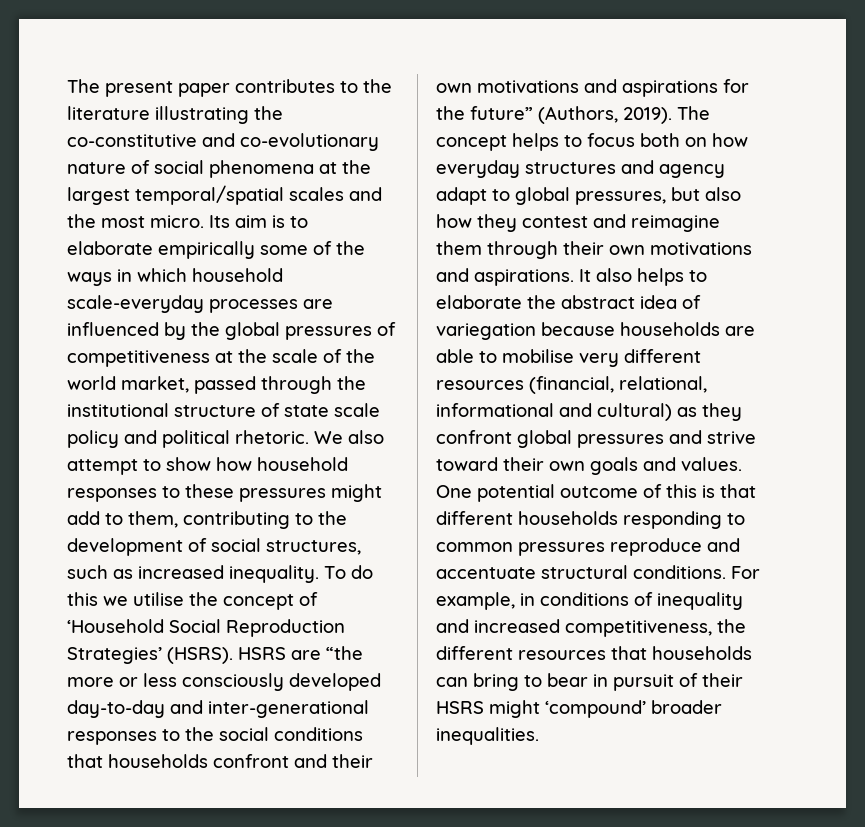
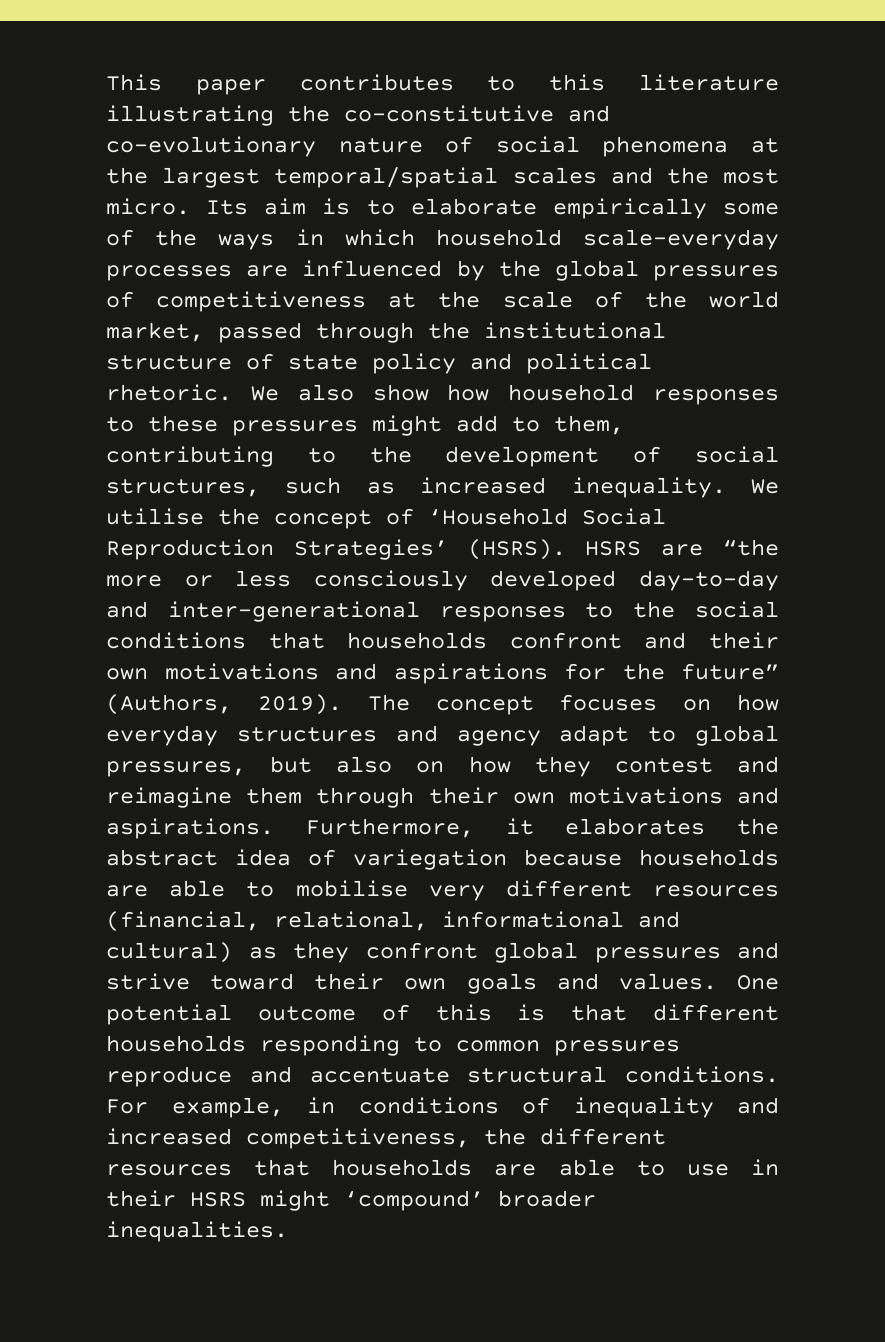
- The present paper contributes to the literature illustrating the co-constitutive and co-evolutionary nature of social phenomena at the largest temporal/spatial scales and the most micro.
+ This paper contributes to this literature illustrating the co-constitutive and co-evolutionary nature of social phenomena at the largest temporal/spatial scales and the most micro.
- Its aim is to elaborate empirically some of the ways in which household scale-everyday processes are influenced by the global pressures of competitiveness at the scale of the world market, passed through the institutional structure of state scale policy and political rhetoric.
+ Its aim is to elaborate empirically some of the ways in which household scale-everyday processes are influenced by the global pressures of competitiveness at the scale of the world market, passed through the institutional structure of state policy and political rhetoric.
- We also attempt to show how household responses to these pressures might add to them, contributing to the development of social structures, such as increased inequality.
+ We also show how household responses to these pressures might add to them, contributing to the development of social structures, such as increased inequality.
- To do this we utilise the concept of ‘Household Social Reproduction Strategies’ (HSRS).
+ We utilise the concept of ‘Household Social Reproduction Strategies’ (HSRS).
- The concept helps to focus both on how everyday structures and agency adapt to global pressures, but also how they contest and reimagine them through their own motivations and aspirations.
+ The concept focuses on how everyday structures and agency adapt to global pressures, but also on how they contest and reimagine them through their own motivations and aspirations.
- It also helps to elaborate the abstract idea of variegation because households are able to mobilise very different resources (financial, relational, informational and cultural) as they confront global pressures and strive toward their own goals and values.
+ Furthermore, it elaborates the abstract idea of variegation because households are able to mobilise very different resources (financial, relational, informational and cultural) as they confront global pressures and strive toward their own goals and values.
- For example, in conditions of inequality and increased competitiveness, the different resources that households can bring to bear in pursuit of their HSRS might ‘compound’ broader inequalities.
+ For example, in conditions of inequality and increased competitiveness, the different resources that households are able to use in their HSRS might ‘compound’ broader inequalities.

